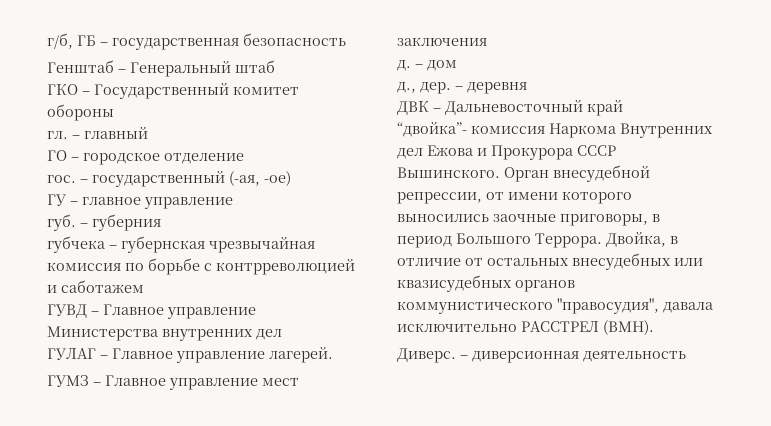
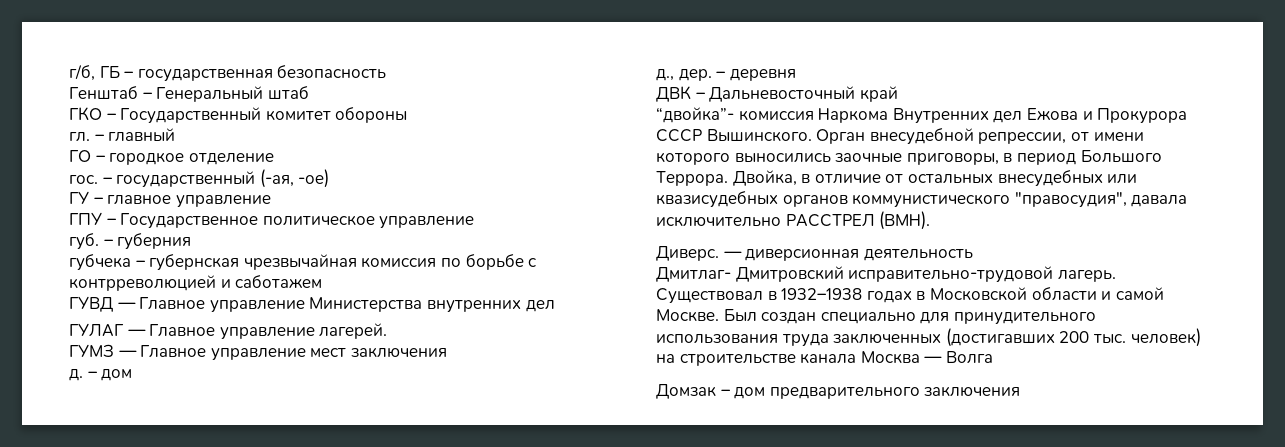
- ГО – городское отделение
+ ГО – городкое отделение
+ ГПУ – Государственное политическое управление
- ГУВД – Главное управление Министерства внутренних дел
+ ГУВД — Главное управление Министерства внутренних дел
- ГУЛАГ – Главное управление лагерей.
+ ГУЛАГ — Главное управление лагерей.
- ГУМЗ – Главное управление мест заключения
+ ГУМЗ — Главное управление мест заключения
- – диверсионная деятельность
+ — диверсионная деятельность
+ Дмитлаг- Дмитровский исправительно-трудовой лагерь. Существовал в 1932–1938 годах в Московской области и самой Москве. Был создан специально для принудительного использования труда заключенных (достигавших 200 тыс. человек) на строительстве канала Москва — Волга
+ Домзак – дом предварительного заключения

